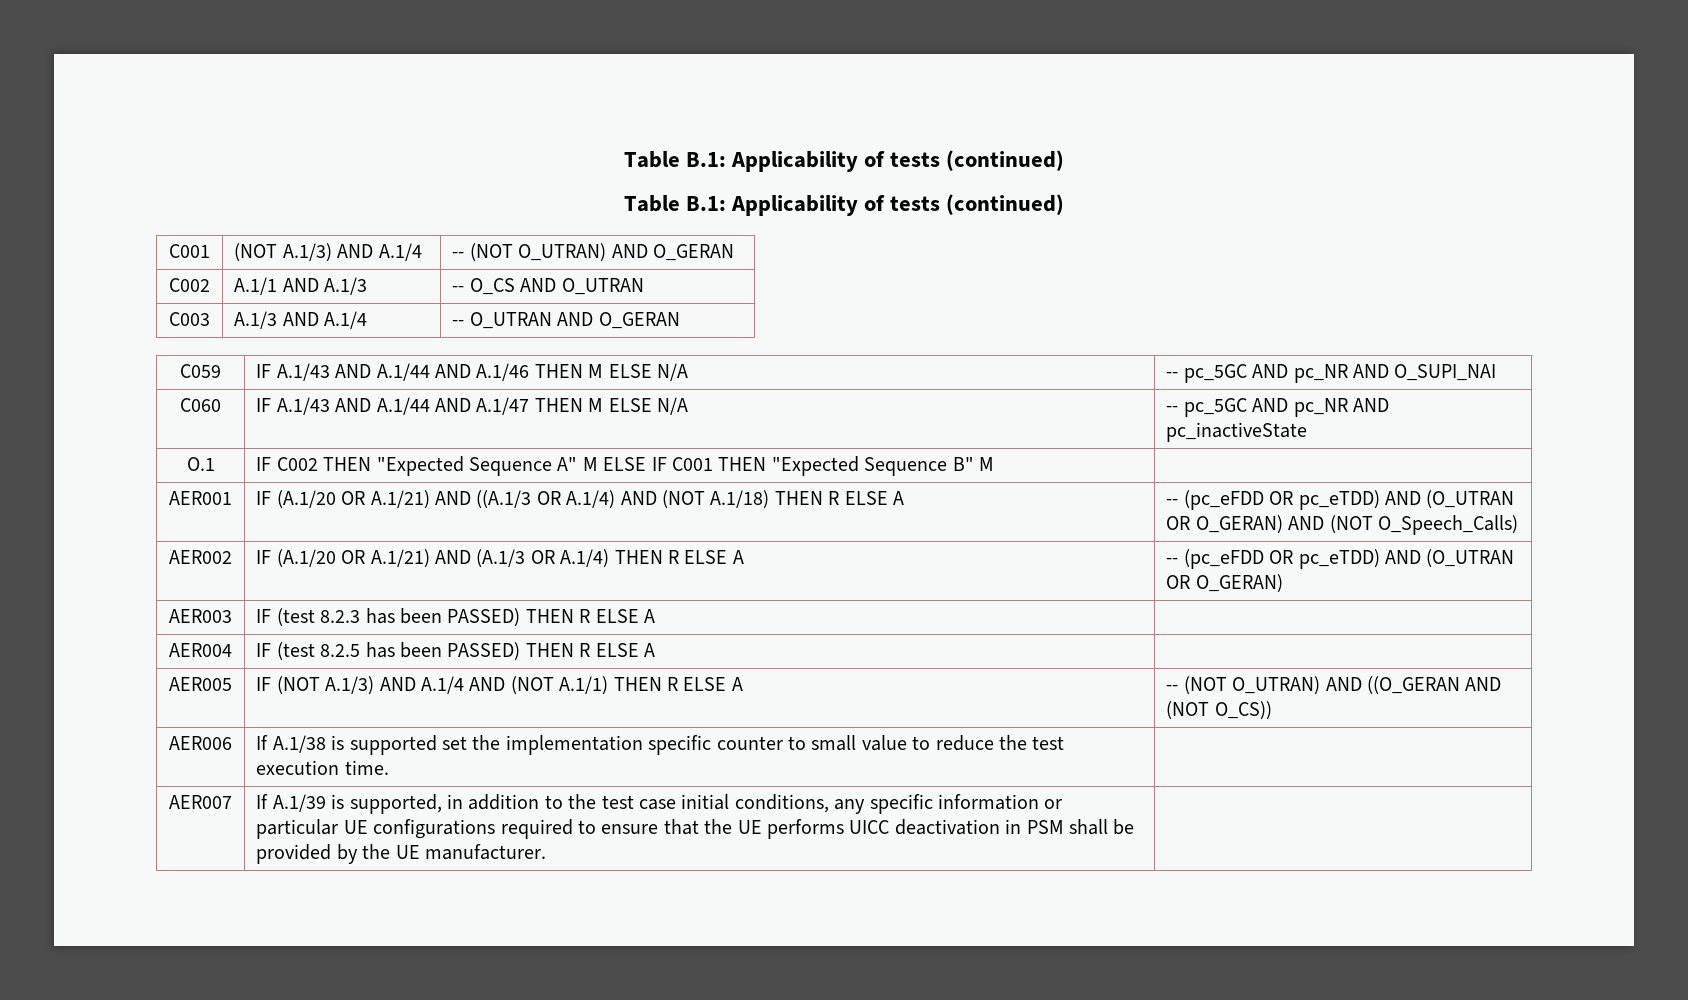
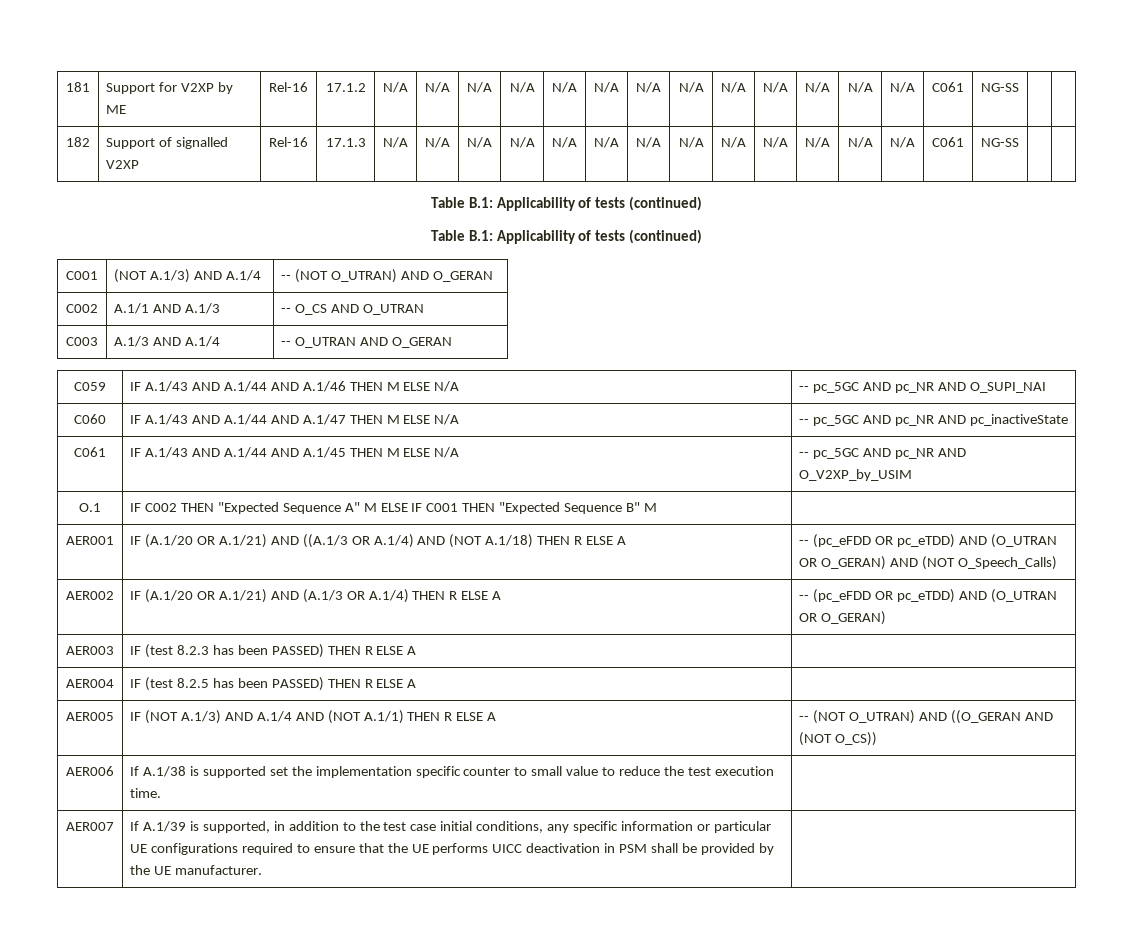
+ 181 | Support for V2XP by ME | Rel-16 | 17.1.2 | N/A | N/A | N/A | N/A | N/A | N/A | N/A | N/A | N/A | N/A | N/A | N/A | N/A | C061 | NG-SS | |
+ 182 | Support of signalled V2XP | Rel-16 | 17.1.3 | N/A | N/A | N/A | N/A | N/A | N/A | N/A | N/A | N/A | N/A | N/A | N/A | N/A | C061 | NG-SS | |
+ C061 | IF A.1/43 AND A.1/44 AND A.1/45 THEN M ELSE N/A | -- pc_5GC AND pc_NR AND O_V2XP_by_USIM

